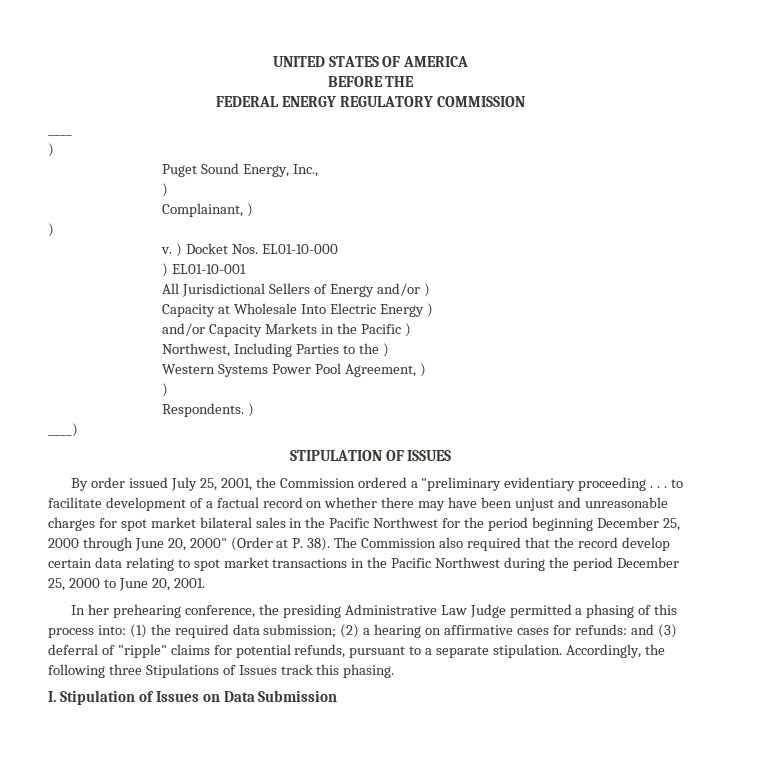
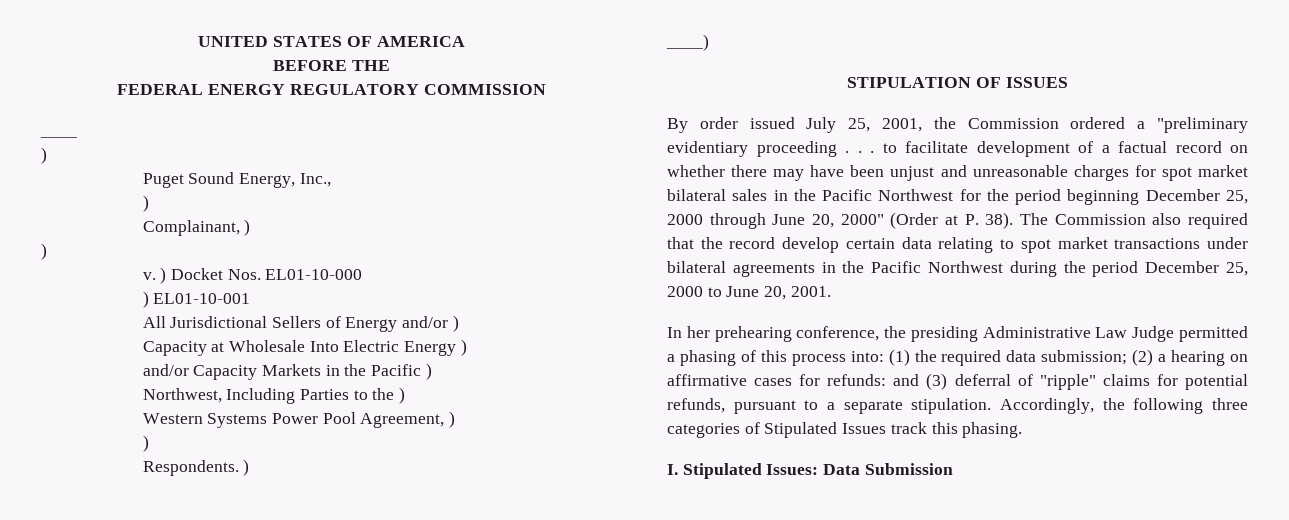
- The Commission also required that the record develop certain data relating to spot market transactions in the Pacific Northwest during the period December 25, 2000 to June 20, 2001.
+ The Commission also required that the record develop certain data relating to spot market transactions under bilateral agreements in the Pacific Northwest during the period December 25, 2000 to June 20, 2001.
- Accordingly, the following three Stipulations of Issues track this phasing.
+ Accordingly, the following three categories of Stipulated Issues track this phasing.
- I. Stipulation of Issues on Data Submission
+ I. Stipulated Issues: Data Submission

